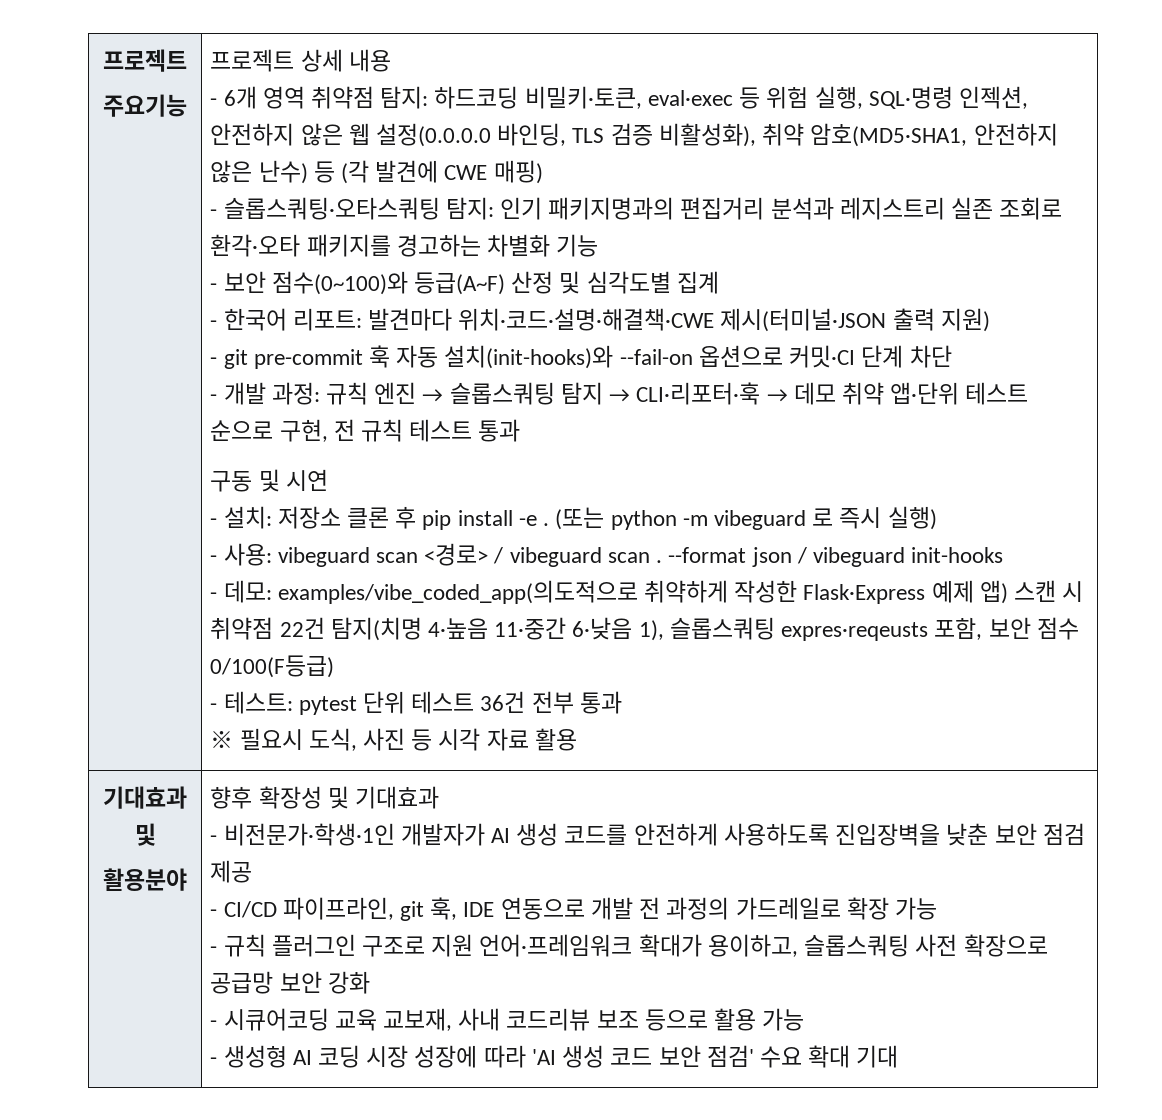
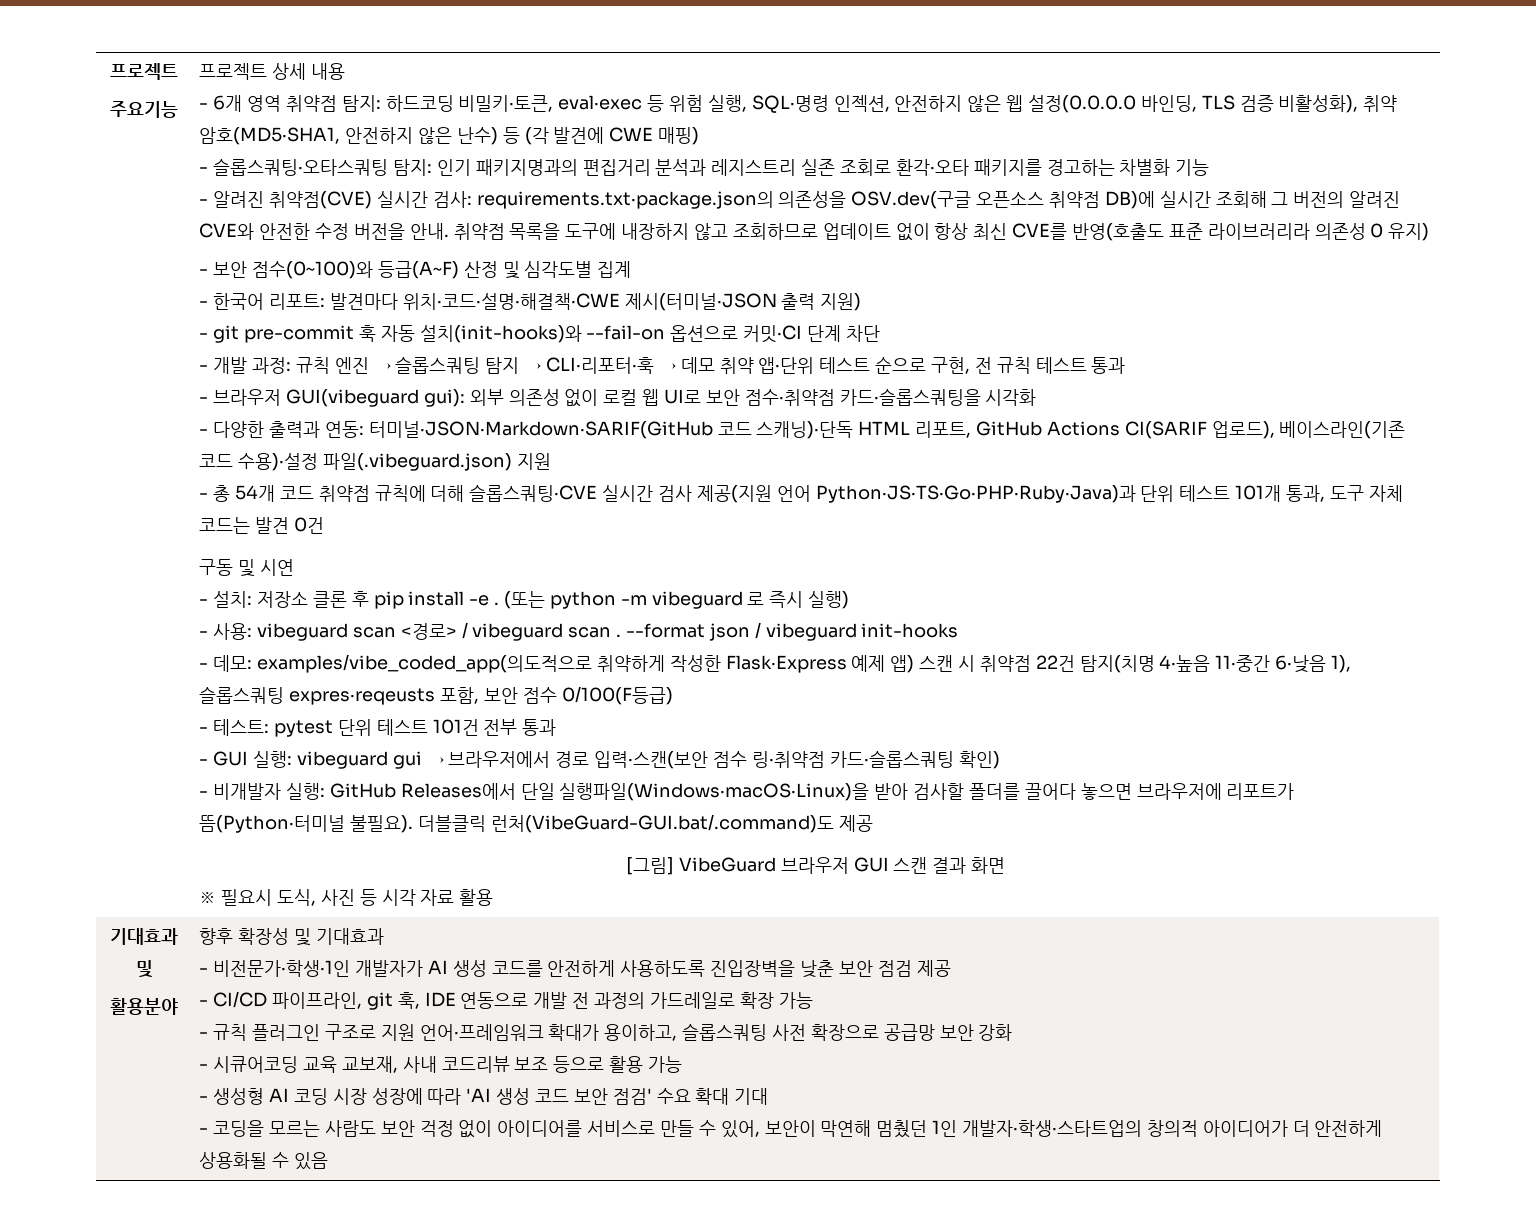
+ - 알려진 취약점(CVE) 실시간 검사: requirements.txt·package.json의 의존성을 OSV.dev(구글 오픈소스 취약점 DB)에 실시간 조회해 그 버전의 알려진 CVE와 안전한 수정 버전을 안내. 취약점 목록을 도구에 내장하지 않고 조회하므로 업데이트 없이 항상 최신 CVE를 반영(호출도 표준 라이브러리라 의존성 0 유지)
+ - 브라우저 GUI(vibeguard gui): 외부 의존성 없이 로컬 웹 UI로 보안 점수·취약점 카드·슬롭스쿼팅을 시각화
+ - 다양한 출력과 연동: 터미널·JSON·Markdown·SARIF(GitHub 코드 스캐닝)·단독 HTML 리포트, GitHub Actions CI(SARIF 업로드), 베이스라인(기존 코드 수용)·설정 파일(.vibeguard.json) 지원
+ - 총 54개 코드 취약점 규칙에 더해 슬롭스쿼팅·CVE 실시간 검사 제공(지원 언어 Python·JS·TS·Go·PHP·Ruby·Java)과 단위 테스트 101개 통과, 도구 자체 코드는 발견 0건
- - 테스트: pytest 단위 테스트 36건 전부 통과
+ - 테스트: pytest 단위 테스트 101건 전부 통과
+ - GUI 실행: vibeguard gui → 브라우저에서 경로 입력·스캔(보안 점수 링·취약점 카드·슬롭스쿼팅 확인)
+ - 비개발자 실행: GitHub Releases에서 단일 실행파일(Windows·macOS·Linux)을 받아 검사할 폴더를 끌어다 놓으면 브라우저에 리포트가 뜸(Python·터미널 불필요). 더블클릭 런처(VibeGuard-GUI.bat/.command)도 제공
+ [그림] VibeGuard 브라우저 GUI 스캔 결과 화면
+ - 코딩을 모르는 사람도 보안 걱정 없이 아이디어를 서비스로 만들 수 있어, 보안이 막연해 멈췄던 1인 개발자·학생·스타트업의 창의적 아이디어가 더 안전하게 상용화될 수 있음

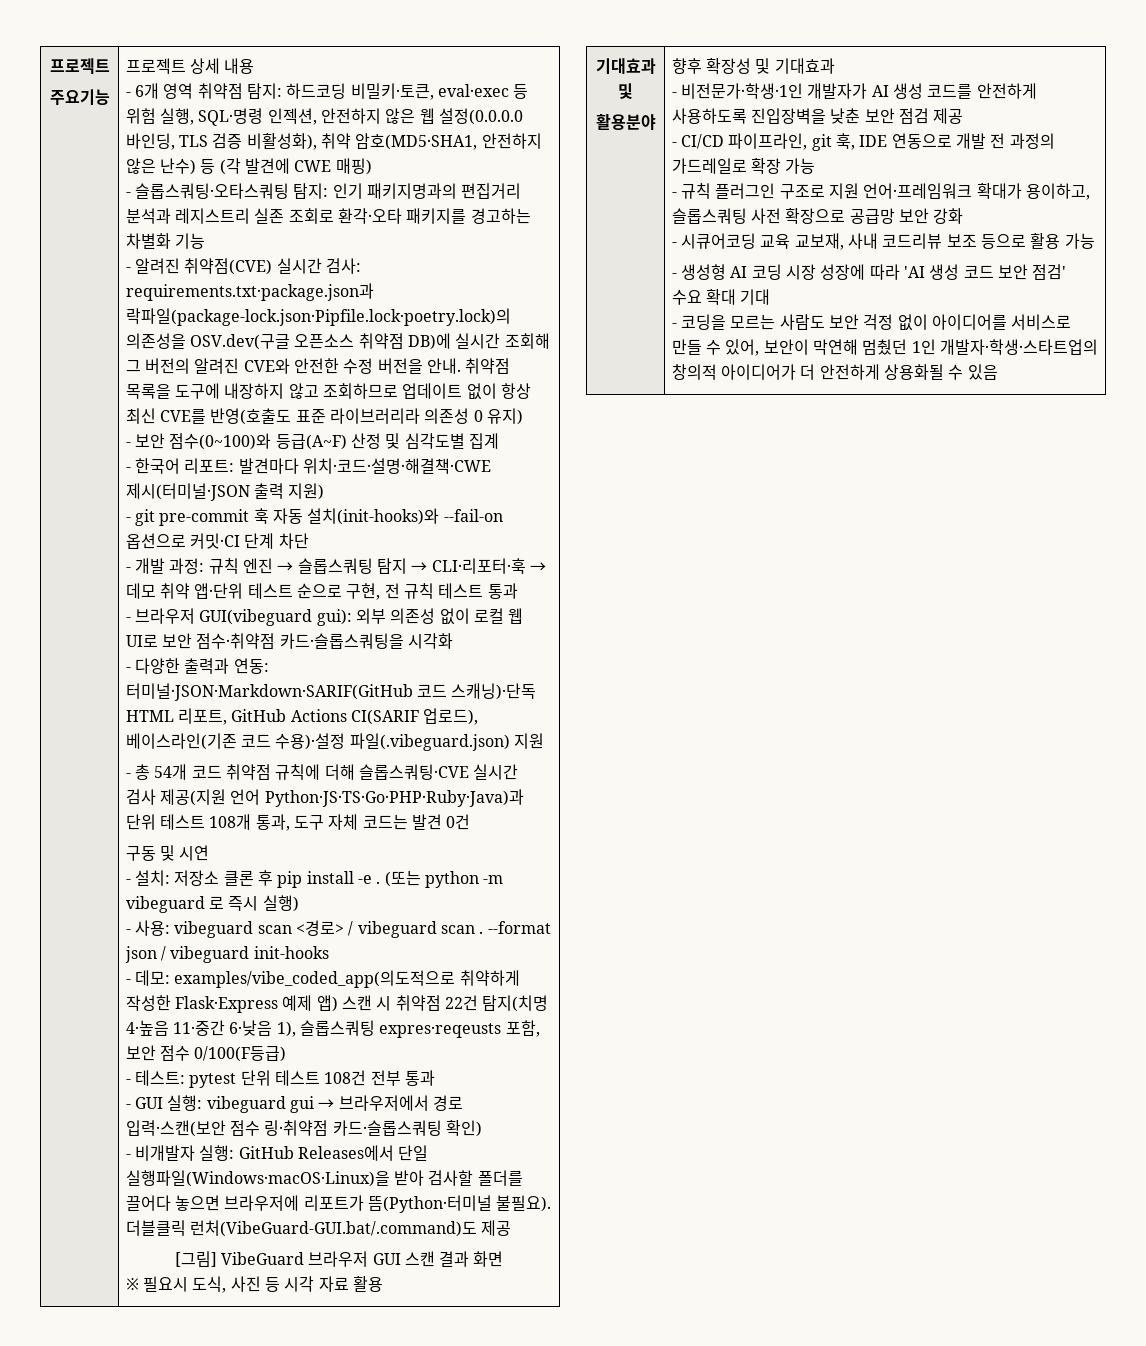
- - 알려진 취약점(CVE) 실시간 검사: requirements.txt·package.json의 의존성을 OSV.dev(구글 오픈소스 취약점 DB)에 실시간 조회해 그 버전의 알려진 CVE와 안전한 수정 버전을 안내.
+ - 알려진 취약점(CVE) 실시간 검사: requirements.txt·package.json과 락파일(package-lock.json·Pipfile.lock·poetry.lock)의 의존성을 OSV.dev(구글 오픈소스 취약점 DB)에 실시간 조회해 그 버전의 알려진 CVE와 안전한 수정 버전을 안내.
- - 총 54개 코드 취약점 규칙에 더해 슬롭스쿼팅·CVE 실시간 검사 제공(지원 언어 Python·JS·TS·Go·PHP·Ruby·Java)과 단위 테스트 101개 통과, 도구 자체 코드는 발견 0건
+ - 총 54개 코드 취약점 규칙에 더해 슬롭스쿼팅·CVE 실시간 검사 제공(지원 언어 Python·JS·TS·Go·PHP·Ruby·Java)과 단위 테스트 108개 통과, 도구 자체 코드는 발견 0건
- - 테스트: pytest 단위 테스트 101건 전부 통과
+ - 테스트: pytest 단위 테스트 108건 전부 통과

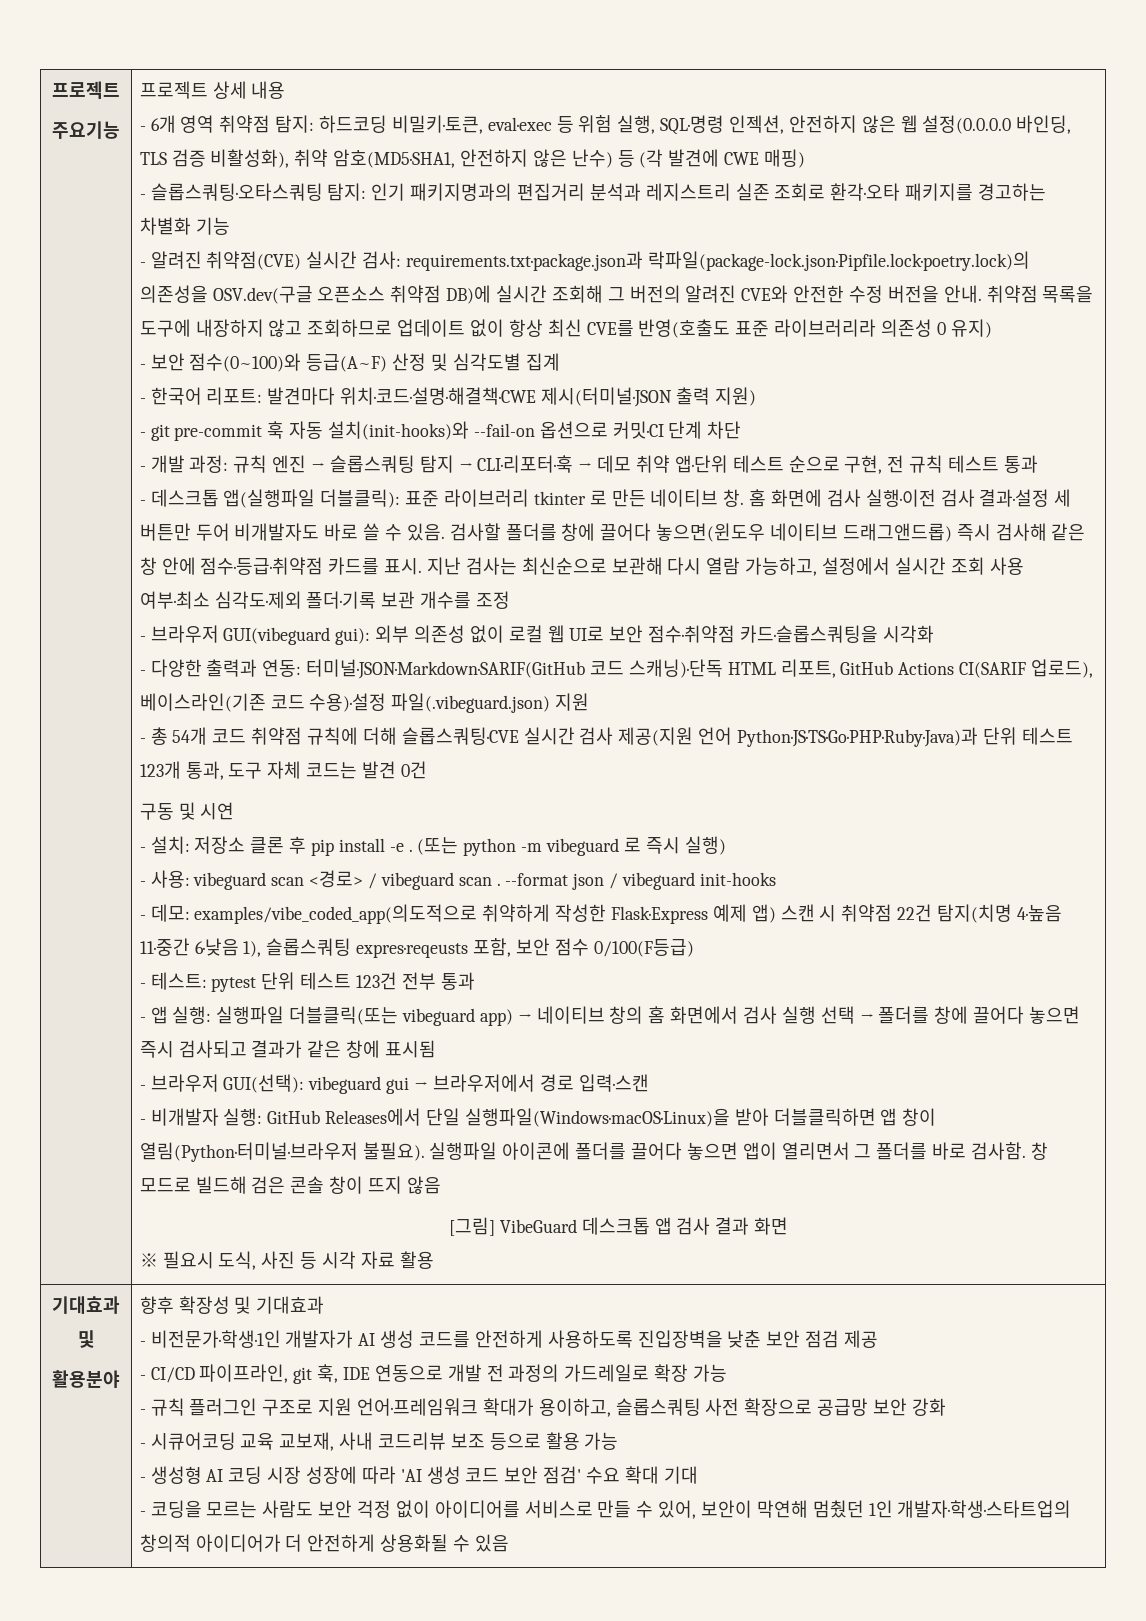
+ - 데스크톱 앱(실행파일 더블클릭): 표준 라이브러리 tkinter 로 만든 네이티브 창. 홈 화면에 검사 실행·이전 검사 결과·설정 세 버튼만 두어 비개발자도 바로 쓸 수 있음. 검사할 폴더를 창에 끌어다 놓으면(윈도우 네이티브 드래그앤드롭) 즉시 검사해 같은 창 안에 점수·등급·취약점 카드를 표시. 지난 검사는 최신순으로 보관해 다시 열람 가능하고, 설정에서 실시간 조회 사용 여부·최소 심각도·제외 폴더·기록 보관 개수를 조정
- - 총 54개 코드 취약점 규칙에 더해 슬롭스쿼팅·CVE 실시간 검사 제공(지원 언어 Python·JS·TS·Go·PHP·Ruby·Java)과 단위 테스트 108개 통과, 도구 자체 코드는 발견 0건
+ - 총 54개 코드 취약점 규칙에 더해 슬롭스쿼팅·CVE 실시간 검사 제공(지원 언어 Python·JS·TS·Go·PHP·Ruby·Java)과 단위 테스트 123개 통과, 도구 자체 코드는 발견 0건
- - 테스트: pytest 단위 테스트 108건 전부 통과
+ - 테스트: pytest 단위 테스트 123건 전부 통과
- - GUI 실행: vibeguard gui → 브라우저에서 경로 입력·스캔(보안 점수 링·취약점 카드·슬롭스쿼팅 확인)
+ - 앱 실행: 실행파일 더블클릭(또는 vibeguard app) → 네이티브 창의 홈 화면에서 검사 실행 선택 → 폴더를 창에 끌어다 놓으면 즉시 검사되고 결과가 같은 창에 표시됨
+ - 브라우저 GUI(선택): vibeguard gui → 브라우저에서 경로 입력·스캔
- - 비개발자 실행: GitHub Releases에서 단일 실행파일(Windows·macOS·Linux)을 받아 검사할 폴더를 끌어다 놓으면 브라우저에 리포트가 뜸(Python·터미널 불필요). 더블클릭 런처(VibeGuard-GUI.bat/.command)도 제공
+ - 비개발자 실행: GitHub Releases에서 단일 실행파일(Windows·macOS·Linux)을 받아 더블클릭하면 앱 창이 열림(Python·터미널·브라우저 불필요). 실행파일 아이콘에 폴더를 끌어다 놓으면 앱이 열리면서 그 폴더를 바로 검사함. 창 모드로 빌드해 검은 콘솔 창이 뜨지 않음
- [그림] VibeGuard 브라우저 GUI 스캔 결과 화면
+ [그림] VibeGuard 데스크톱 앱 검사 결과 화면

